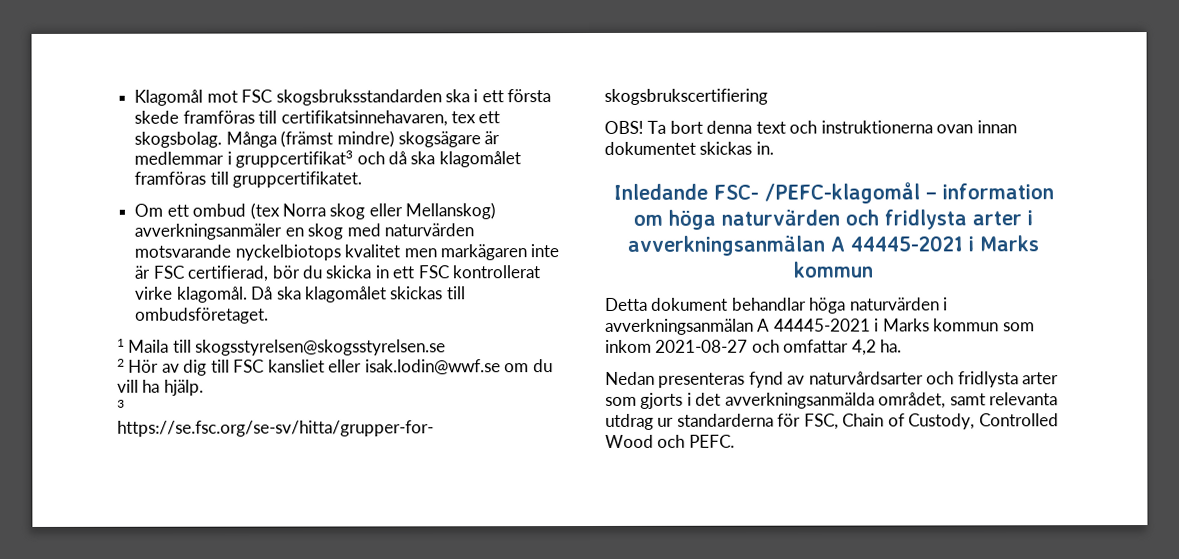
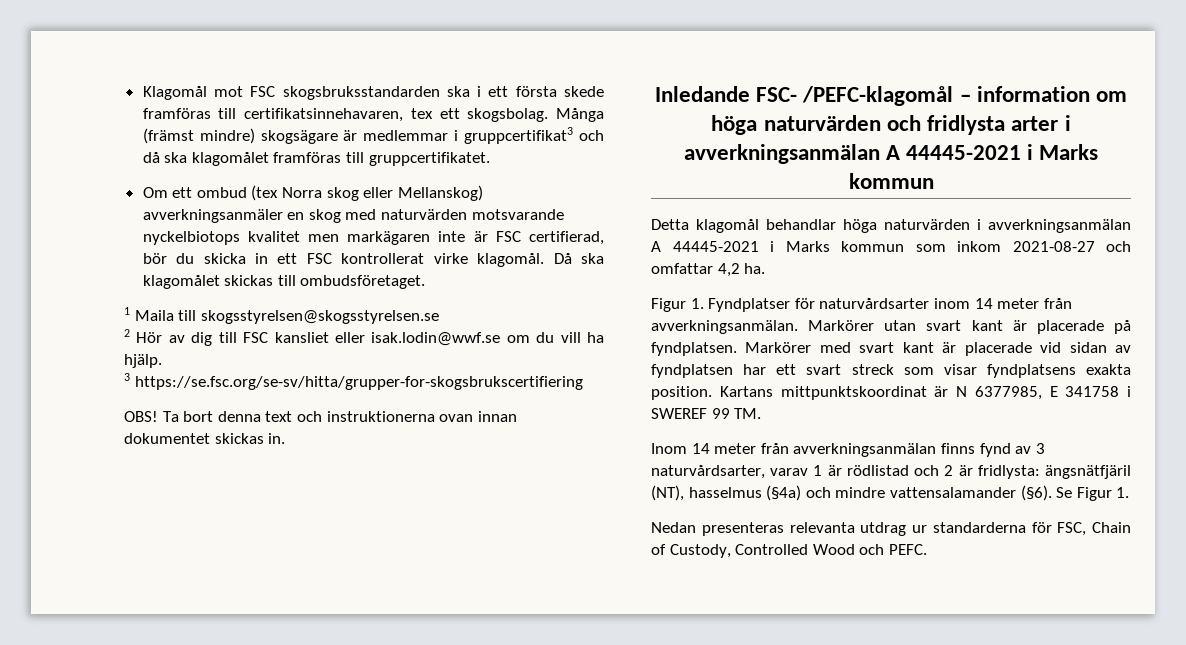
- Detta dokument behandlar höga naturvärden i avverkningsanmälan A 44445-2021 i Marks kommun som inkom 2021-08-27 och omfattar 4,2 ha.
+ Detta klagomål behandlar höga naturvärden i avverkningsanmälan A 44445-2021 i Marks kommun som inkom 2021-08-27 och omfattar 4,2 ha.
- Nedan presenteras fynd av naturvårdsarter och fridlysta arter som gjorts i det avverkningsanmälda området, samt relevanta utdrag ur standarderna för FSC, Chain of Custody, Controlled Wood och PEFC.
+ Figur 1. Fyndplatser för naturvårdsarter inom 14 meter från avverkningsanmälan. Markörer utan svart kant är placerade på fyndplatsen. Markörer med svart kant är placerade vid sidan av fyndplatsen har ett svart streck som visar fyndplatsens exakta position. Kartans mittpunktskoordinat är N 6377985, E 341758 i SWEREF 99 TM.
+ Inom 14 meter från avverkningsanmälan finns fynd av 3 naturvårdsarter, varav 1 är rödlistad och 2 är fridlysta: ängsnätfjäril (NT), hasselmus (§4a) och mindre vattensalamander (§6). Se Figur 1.
+ Nedan presenteras relevanta utdrag ur standarderna för FSC, Chain of Custody, Controlled Wood och PEFC.

